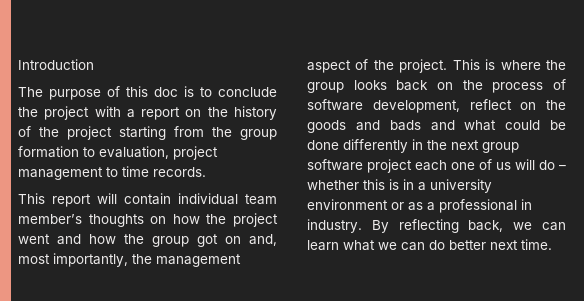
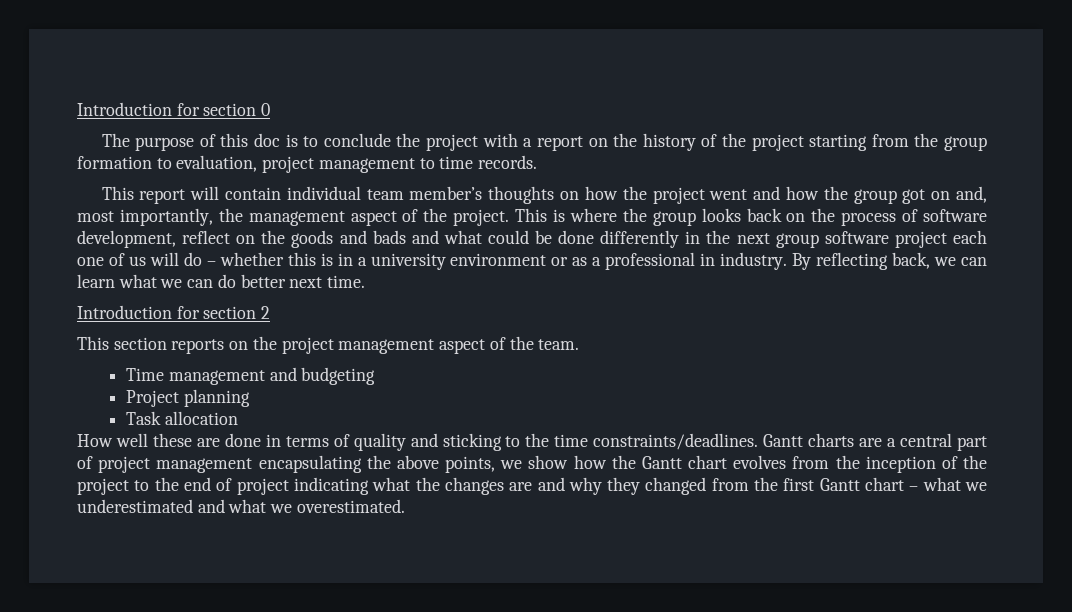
- Introduction
+ Introduction for section 0
+ Introduction for section 2
+ This section reports on the project management aspect of the team.
+ Time management and budgeting
+ Project planning
+ Task allocation
+ How well these are done in terms of quality and sticking to the time constraints/deadlines. Gantt charts are a central part of project management encapsulating the above points, we show how the Gantt chart evolves from the inception of the project to the end of project indicating what the changes are and why they changed from the first Gantt chart – what we underestimated and what we overestimated.

